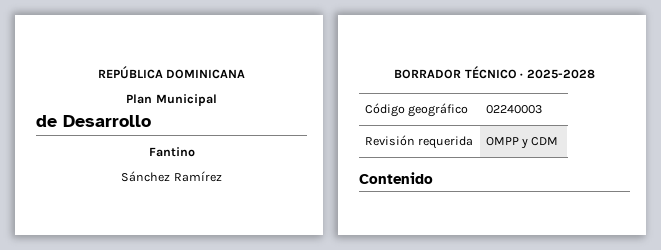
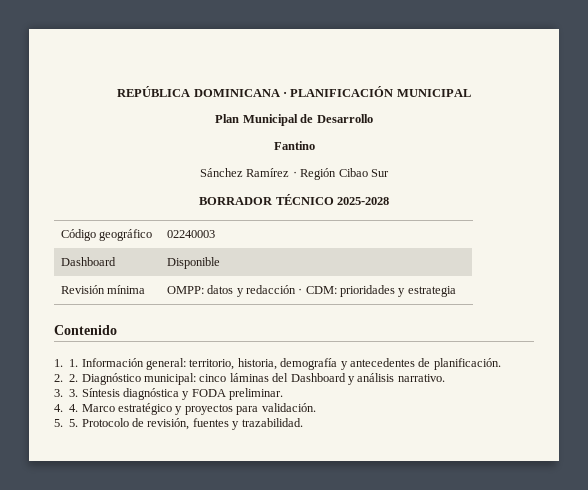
- REPÚBLICA DOMINICANA
+ REPÚBLICA DOMINICANA · PLANIFICACIÓN MUNICIPAL
- Plan Municipal
- de Desarrollo
+ Plan Municipal de Desarrollo
- Sánchez Ramírez
+ Sánchez Ramírez · Región Cibao Sur
- BORRADOR TÉCNICO · 2025-2028
+ BORRADOR TÉCNICO 2025-2028
+ Dashboard | Disponible
- Revisión requerida | OMPP y CDM
+ Revisión mínima | OMPP: datos y redacción · CDM: prioridades y estrategia
  Contenido
+ 1. 1. Información general: territorio, historia, demografía y antecedentes de planificación.
+ 2. 2. Diagnóstico municipal: cinco láminas del Dashboard y análisis narrativo.
+ 3. 3. Síntesis diagnóstica y FODA preliminar.
+ 4. 4. Marco estratégico y proyectos para validación.
+ 5. 5. Protocolo de revisión, fuentes y trazabilidad.

